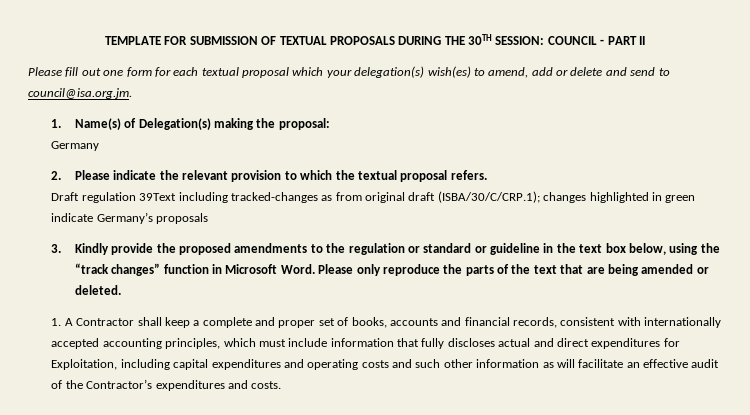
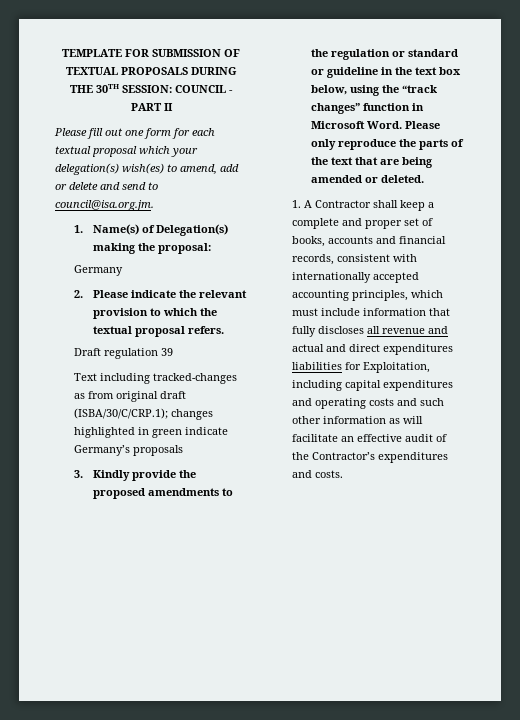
- Draft regulation 39Text including tracked-changes as from original draft (ISBA/30/C/CRP.1); changes highlighted in green indicate Germany’s proposals
+ Draft regulation 39
+ Text including tracked-changes as from original draft (ISBA/30/C/CRP.1); changes highlighted in green indicate Germany’s proposals
- 1. A Contractor shall keep a complete and proper set of books, accounts and financial records, consistent with internationally accepted accounting principles, which must include information that fully discloses actual and direct expenditures for Exploitation, including capital expenditures and operating costs and such other information as will facilitate an effective audit of the Contractor’s expenditures and costs.
+ 1. A Contractor shall keep a complete and proper set of books, accounts and financial records, consistent with internationally accepted accounting principles, which must include information that fully discloses all revenue and actual and direct expenditures liabilities for Exploitation, including capital expenditures and operating costs and such other information as will facilitate an effective audit of the Contractor’s expenditures and costs.

